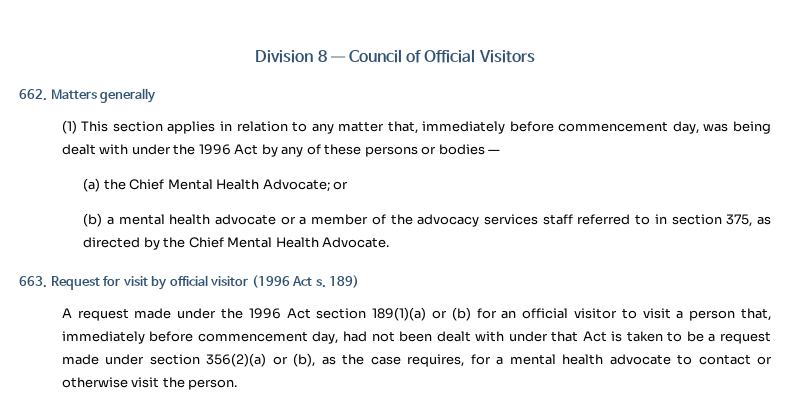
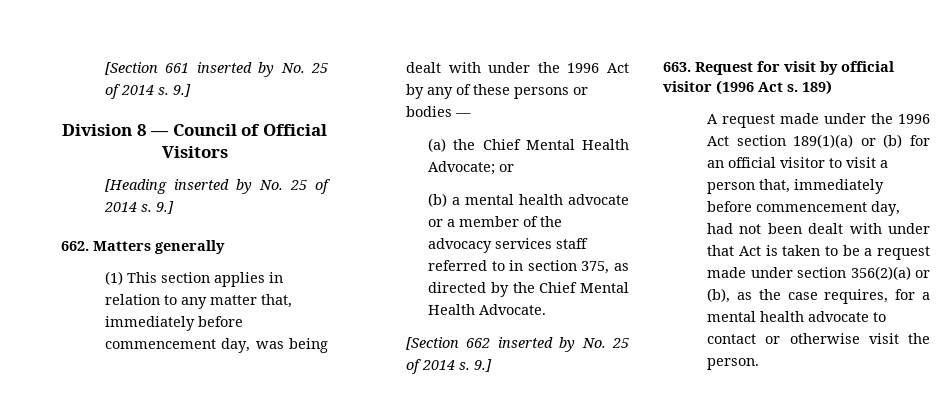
+ [Section 661 inserted by No. 25 of 2014 s. 9.]
+ [Heading inserted by No. 25 of 2014 s. 9.]
+ [Section 662 inserted by No. 25 of 2014 s. 9.]

